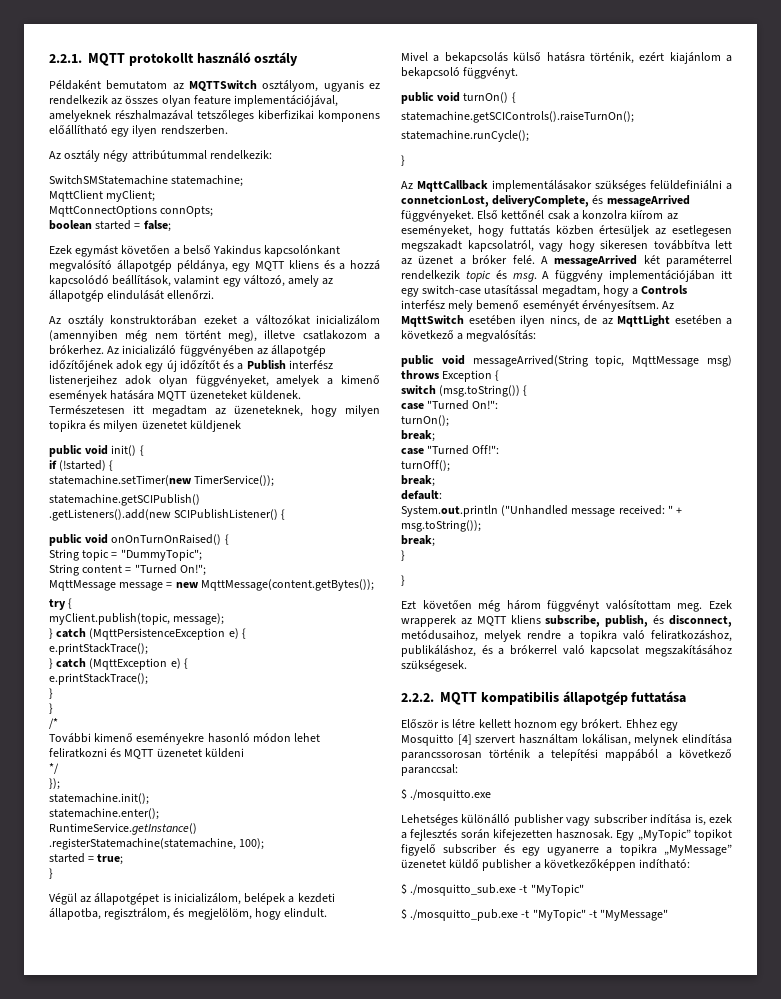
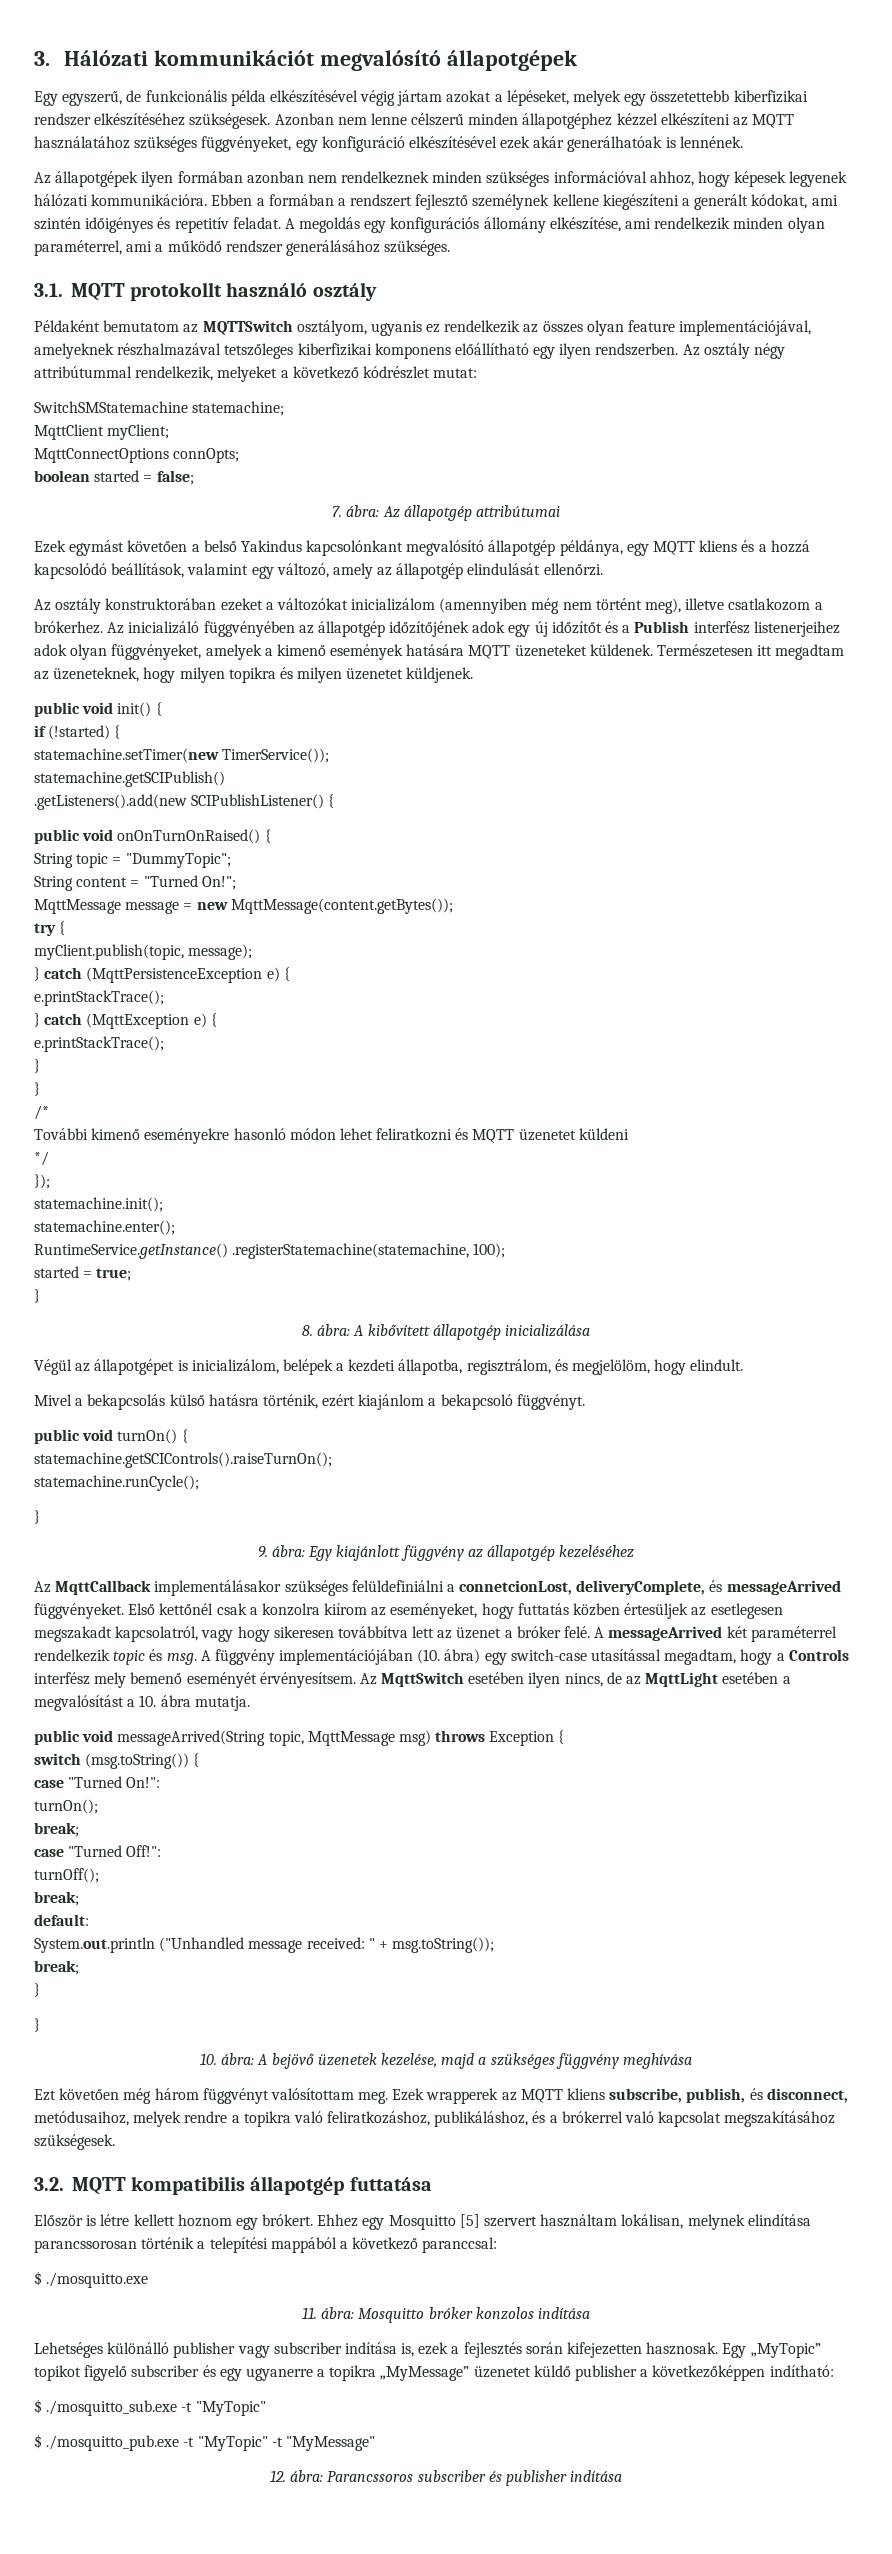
- 2.2.1. MQTT protokollt használó osztály
+ 3. Hálózati kommunikációt megvalósító állapotgépek
+ Egy egyszerű, de funkcionális példa elkészítésével végig jártam azokat a lépéseket, melyek egy összetettebb kiberfizikai rendszer elkészítéséhez szükségesek. Azonban nem lenne célszerű minden állapotgéphez kézzel elkészíteni az MQTT használatához szükséges függvényeket, egy konfiguráció elkészítésével ezek akár generálhatóak is lennének.
+ Az állapotgépek ilyen formában azonban nem rendelkeznek minden szükséges információval ahhoz, hogy képesek legyenek hálózati kommunikációra. Ebben a formában a rendszert fejlesztő személynek kellene kiegészíteni a generált kódokat, ami szintén időigényes és repetitív feladat. A megoldás egy konfigurációs állomány elkészítése, ami rendelkezik minden olyan paraméterrel, ami a működő rendszer generálásához szükséges.
+ 3.1. MQTT protokollt használó osztály
- Példaként bemutatom az MQTTSwitch osztályom, ugyanis ez rendelkezik az összes olyan feature implementációjával, amelyeknek részhalmazával tetszőleges kiberfizikai komponens előállítható egy ilyen rendszerben.
- Az osztály négy attribútummal rendelkezik:
+ Példaként bemutatom az MQTTSwitch osztályom, ugyanis ez rendelkezik az összes olyan feature implementációjával, amelyeknek részhalmazával tetszőleges kiberfizikai komponens előállítható egy ilyen rendszerben. Az osztály négy attribútummal rendelkezik, melyeket a következő kódrészlet mutat:
+ 7. ábra: Az állapotgép attribútumai
- Természetesen itt megadtam az üzeneteknek, hogy milyen topikra és milyen üzenetet küldjenek
+ Természetesen itt megadtam az üzeneteknek, hogy milyen topikra és milyen üzenetet küldjenek.
+ 8. ábra: A kibővített állapotgép inicializálása
+ 9. ábra: Egy kiajánlott függvény az állapotgép kezeléséhez
- A függvény implementációjában itt egy switch-case utasítással megadtam, hogy a Controls interfész mely bemenő eseményét érvényesítsem.
+ A függvény implementációjában (10. ábra) egy switch-case utasítással megadtam, hogy a Controls interfész mely bemenő eseményét érvényesítsem.
- Az MqttSwitch esetében ilyen nincs, de az MqttLight esetében a következő a megvalósítás:
+ Az MqttSwitch esetében ilyen nincs, de az MqttLight esetében a megvalósítást a 10. ábra mutatja.
+ 10. ábra: A bejövő üzenetek kezelése, majd a szükséges függvény meghívása
- 2.2.2. MQTT kompatibilis állapotgép futtatása
+ 3.2. MQTT kompatibilis állapotgép futtatása
- Ehhez egy Mosquitto [4] szervert használtam lokálisan, melynek elindítása parancssorosan történik a telepítési mappából a következő paranccsal:
+ Ehhez egy Mosquitto [5] szervert használtam lokálisan, melynek elindítása parancssorosan történik a telepítési mappából a következő paranccsal:
+ 11. ábra: Mosquitto bróker konzolos indítása
+ 12. ábra: Parancssoros subscriber és publisher indítása

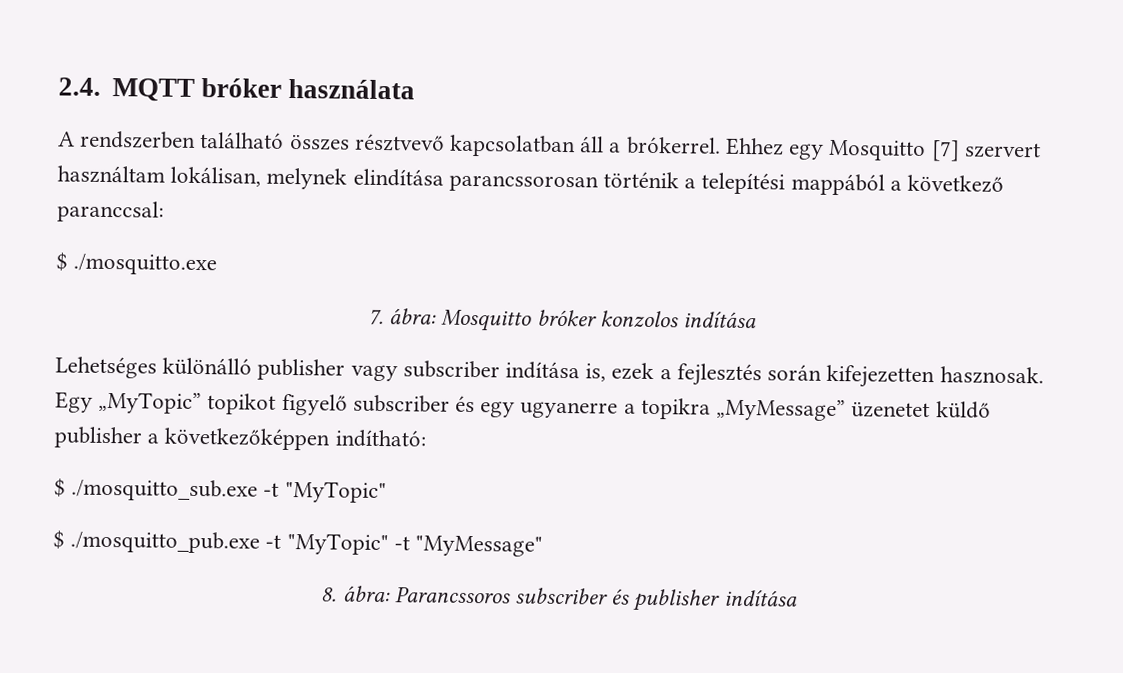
- 3. Hálózati kommunikációt megvalósító állapotgépek
- Egy egyszerű, de funkcionális példa elkészítésével végig jártam azokat a lépéseket, melyek egy összetettebb kiberfizikai rendszer elkészítéséhez szükségesek. Azonban nem lenne célszerű minden állapotgéphez kézzel elkészíteni az MQTT használatához szükséges függvényeket, egy konfiguráció elkészítésével ezek akár generálhatóak is lennének.
- Az állapotgépek ilyen formában azonban nem rendelkeznek minden szükséges információval ahhoz, hogy képesek legyenek hálózati kommunikációra. Ebben a formában a rendszert fejlesztő személynek kellene kiegészíteni a generált kódokat, ami szintén időigényes és repetitív feladat. A megoldás egy konfigurációs állomány elkészítése, ami rendelkezik minden olyan paraméterrel, ami a működő rendszer generálásához szükséges.
- 3.1. MQTT protokollt használó osztály
- Példaként bemutatom az MQTTSwitch osztályom, ugyanis ez rendelkezik az összes olyan feature implementációjával, amelyeknek részhalmazával tetszőleges kiberfizikai komponens előállítható egy ilyen rendszerben. Az osztály négy attribútummal rendelkezik, melyeket a következő kódrészlet mutat:
- SwitchSMStatemachine statemachine;
- MqttClient myClient;
- MqttConnectOptions connOpts;
- boolean started = false;
- 7. ábra: Az állapotgép attribútumai
- Ezek egymást követően a belső Yakindus kapcsolónkant megvalósító állapotgép példánya, egy MQTT kliens és a hozzá kapcsolódó beállítások, valamint egy változó, amely az állapotgép elindulását ellenőrzi.
- Az osztály konstruktorában ezeket a változókat inicializálom (amennyiben még nem történt meg), illetve csatlakozom a brókerhez. Az inicializáló függvényében az állapotgép időzítőjének adok egy új időzítőt és a Publish interfész listenerjeihez adok olyan függvényeket, amelyek a kimenő események hatására MQTT üzeneteket küldenek. Természetesen itt megadtam az üzeneteknek, hogy milyen topikra és milyen üzenetet küldjenek.
- public void init() {
- if (!started) {
- statemachine.setTimer(new TimerService());
- statemachine.getSCIPublish()
- .getListeners().add(new SCIPublishListener() {
- public void onOnTurnOnRaised() {
- String topic = "DummyTopic";
- String content = "Turned On!";
- MqttMessage message = new MqttMessage(content.getBytes());
- try {
- myClient.publish(topic, message);
- } catch (MqttPersistenceException e) {
- e.printStackTrace();
- } catch (MqttException e) {
- e.printStackTrace();
- }
- }
- /*
- További kimenő eseményekre hasonló módon lehet feliratkozni és MQTT üzenetet küldeni
- */
- });
- statemachine.init();
- statemachine.enter();
- RuntimeService.getInstance() .registerStatemachine(statemachine, 100);
- started = true;
- }
- 8. ábra: A kibővített állapotgép inicializálása
- Végül az állapotgépet is inicializálom, belépek a kezdeti állapotba, regisztrálom, és megjelölöm, hogy elindult.
- Mivel a bekapcsolás külső hatásra történik, ezért kiajánlom a bekapcsoló függvényt.
- public void turnOn() {
- statemachine.getSCIControls().raiseTurnOn();
- statemachine.runCycle();
- }
- 9. ábra: Egy kiajánlott függvény az állapotgép kezeléséhez
- Az MqttCallback implementálásakor szükséges felüldefiniálni a connetcionLost, deliveryComplete, és messageArrived függvényeket. Első kettőnél csak a konzolra kiírom az eseményeket, hogy futtatás közben értesüljek az esetlegesen megszakadt kapcsolatról, vagy hogy sikeresen továbbítva lett az üzenet a bróker felé. A messageArrived két paraméterrel rendelkezik topic és msg. A függvény implementációjában (10. ábra) egy switch-case utasítással megadtam, hogy a Controls interfész mely bemenő eseményét érvényesítsem. Az MqttSwitch esetében ilyen nincs, de az MqttLight esetében a megvalósítást a 10. ábra mutatja.
- public void messageArrived(String topic, MqttMessage msg) throws Exception {
- switch (msg.toString()) {
- case "Turned On!":
- turnOn();
- break;
- case "Turned Off!":
- turnOff();
- break;
- default:
- System.out.println ("Unhandled message received: " + msg.toString());
- break;
- }
- }
- 10. ábra: A bejövő üzenetek kezelése, majd a szükséges függvény meghívása
- Ezt követően még három függvényt valósítottam meg. Ezek wrapperek az MQTT kliens subscribe, publish, és disconnect, metódusaihoz, melyek rendre a topikra való feliratkozáshoz, publikáláshoz, és a brókerrel való kapcsolat megszakításához szükségesek.
- 3.2. MQTT kompatibilis állapotgép futtatása
- Először is létre kellett hoznom egy brókert.
+ 2.4. MQTT bróker használata
+ A rendszerben található összes résztvevő kapcsolatban áll a brókerrel.
- Ehhez egy Mosquitto [5] szervert használtam lokálisan, melynek elindítása parancssorosan történik a telepítési mappából a következő paranccsal:
+ Ehhez egy Mosquitto [7] szervert használtam lokálisan, melynek elindítása parancssorosan történik a telepítési mappából a következő paranccsal:
- 11. ábra: Mosquitto bróker konzolos indítása
+ 7. ábra: Mosquitto bróker konzolos indítása
- 12. ábra: Parancssoros subscriber és publisher indítása
+ 8. ábra: Parancssoros subscriber és publisher indítása

